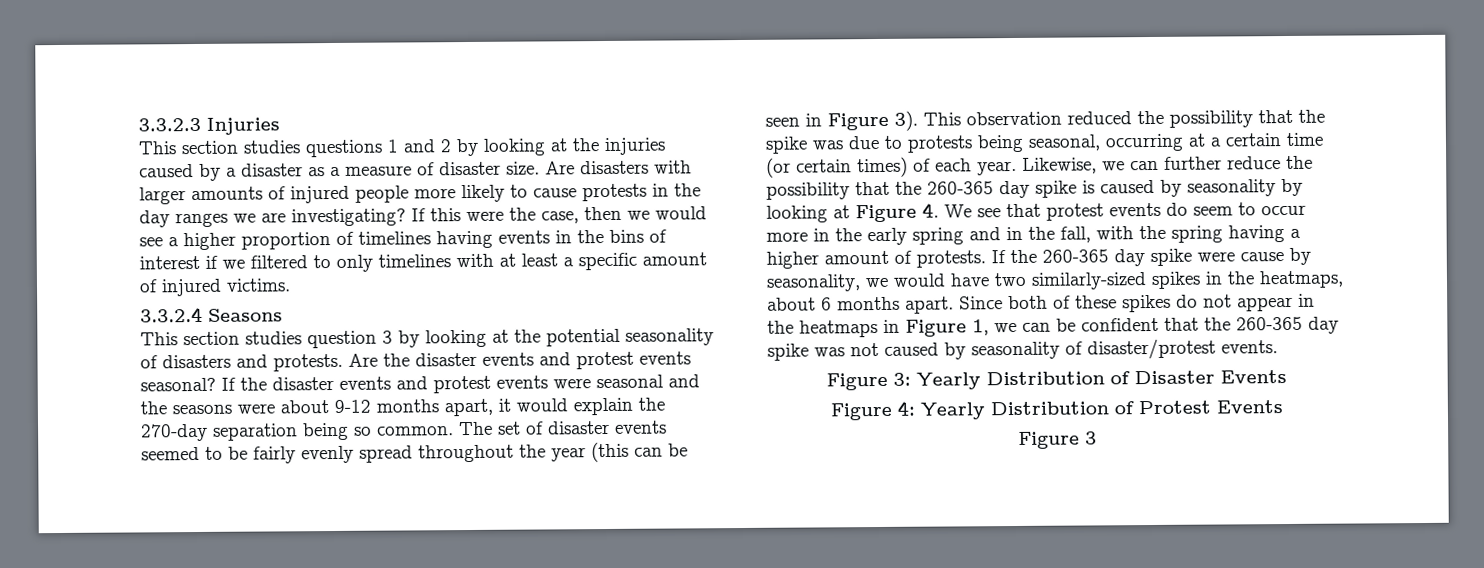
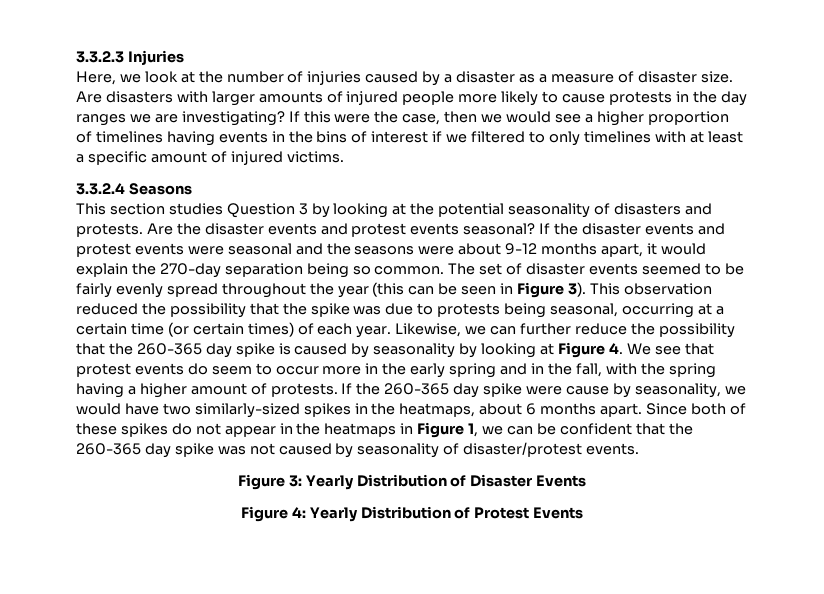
- This section studies questions 1 and 2 by looking at the injuries caused by a disaster as a measure of disaster size.
+ Here, we look at the number of injuries caused by a disaster as a measure of disaster size.
- This section studies question 3 by looking at the potential seasonality of disasters and protests.
+ This section studies Question 3 by looking at the potential seasonality of disasters and protests.
- Figure 3

